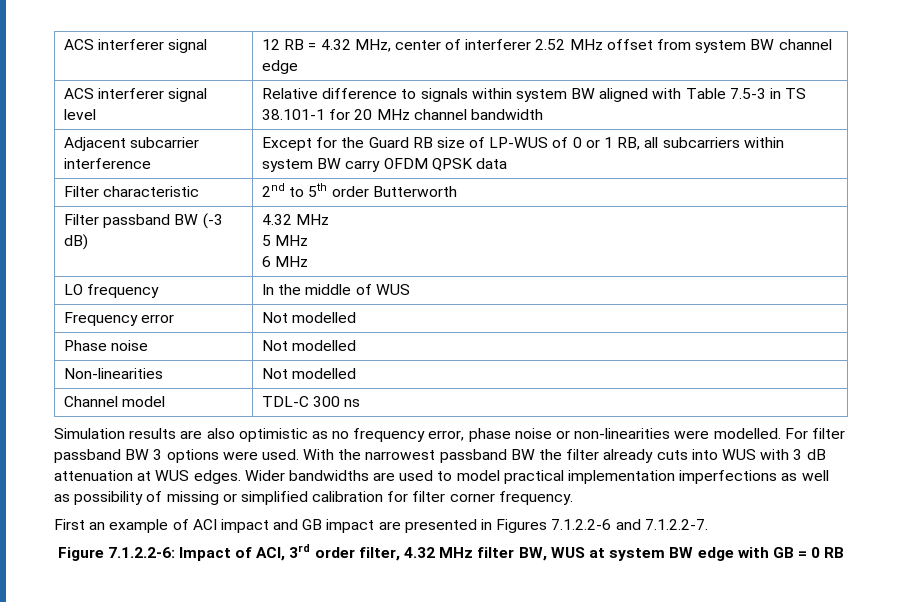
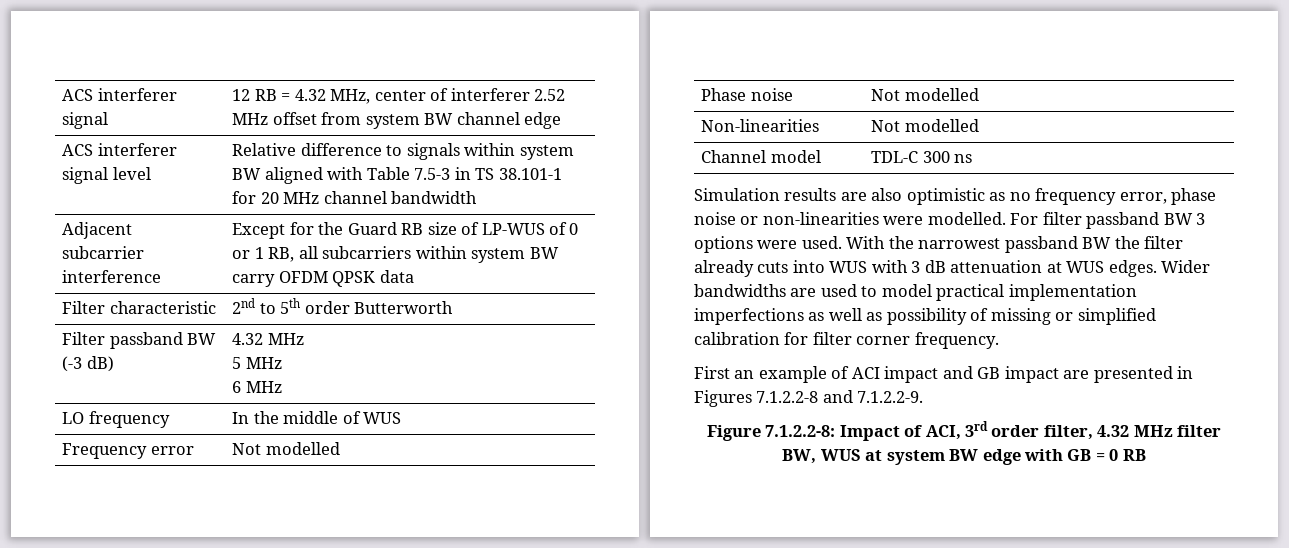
- First an example of ACI impact and GB impact are presented in Figures 7.1.2.2-6 and 7.1.2.2-7.
+ First an example of ACI impact and GB impact are presented in Figures 7.1.2.2-8 and 7.1.2.2-9.
- Figure 7.1.2.2-6: Impact of ACI, 3rd order filter, 4.32 MHz filter BW, WUS at system BW edge with GB = 0 RB
+ Figure 7.1.2.2-8: Impact of ACI, 3rd order filter, 4.32 MHz filter BW, WUS at system BW edge with GB = 0 RB

